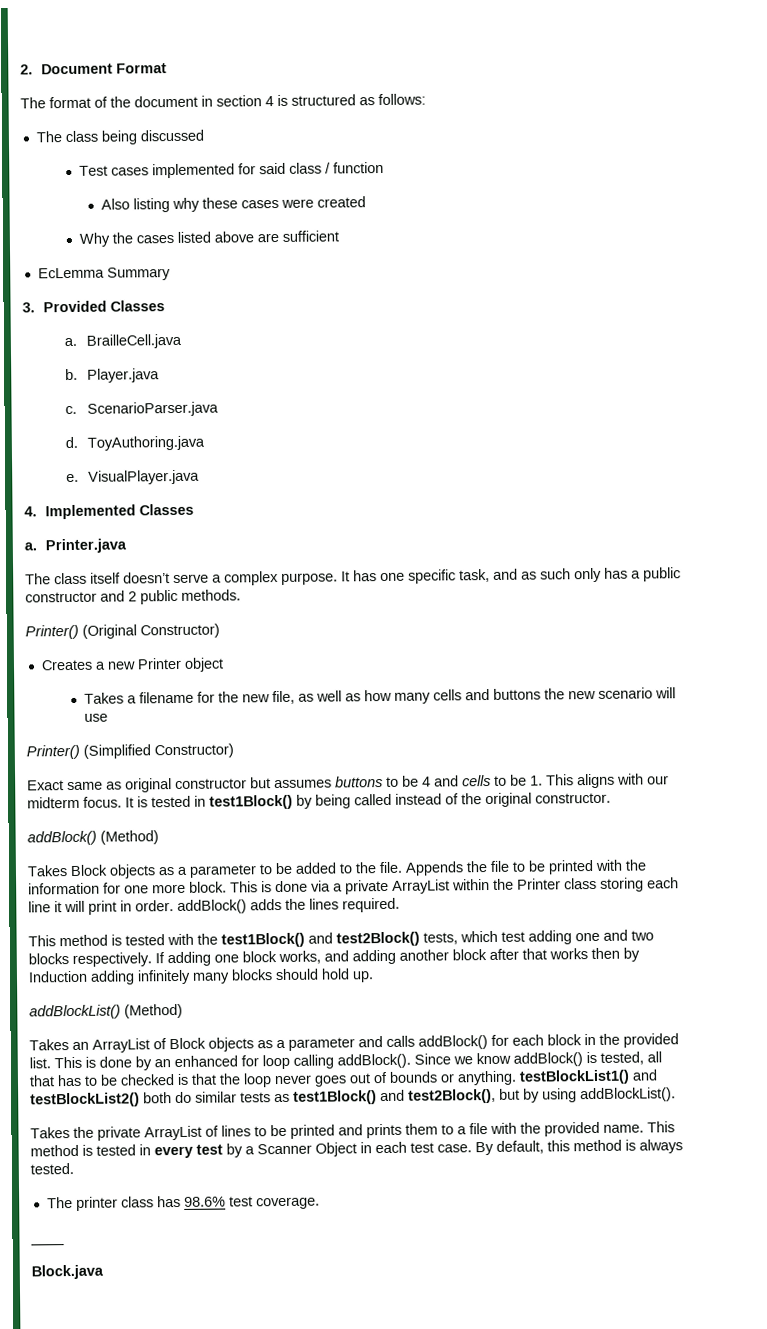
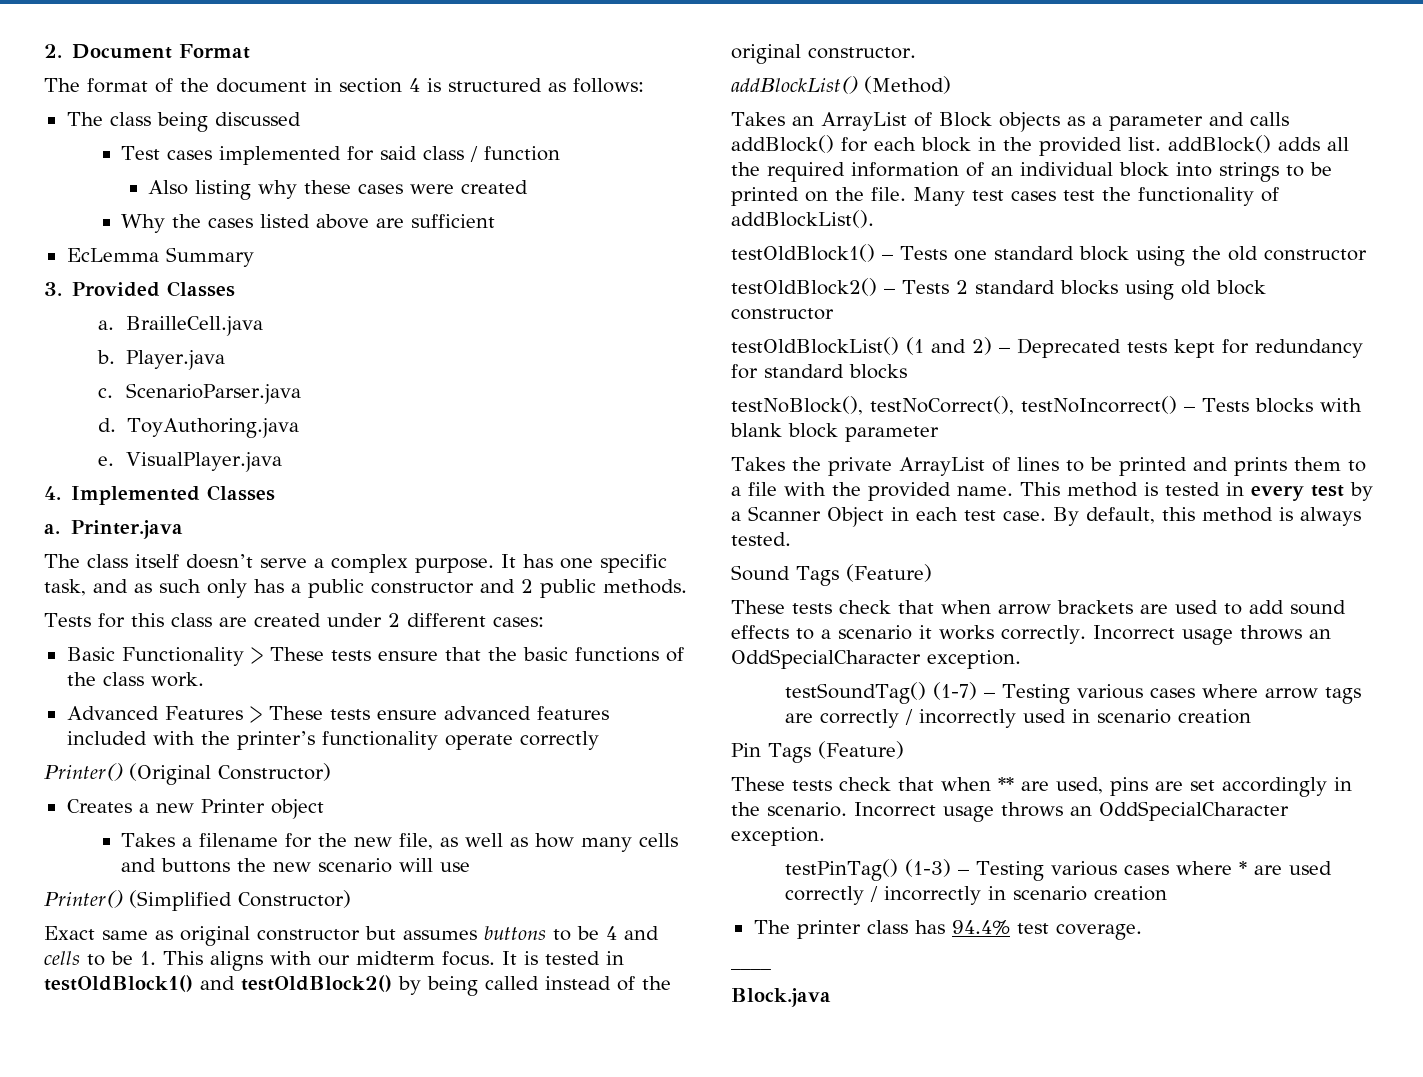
+ Tests for this class are created under 2 different cases:
+ Basic Functionality > These tests ensure that the basic functions of the class work.
+ Advanced Features > These tests ensure advanced features included with the printer’s functionality operate correctly
- It is tested in test1Block() by being called instead of the original constructor.
+ It is tested in testOldBlock1() and testOldBlock2() by being called instead of the original constructor.
- addBlock() (Method)
- Takes Block objects as a parameter to be added to the file. Appends the file to be printed with the information for one more block. This is done via a private ArrayList within the Printer class storing each line it will print in order. addBlock() adds the lines required.
- This method is tested with the test1Block() and test2Block() tests, which test adding one and two blocks respectively. If adding one block works, and adding another block after that works then by Induction adding infinitely many blocks should hold up.
- Takes an ArrayList of Block objects as a parameter and calls addBlock() for each block in the provided list. This is done by an enhanced for loop calling addBlock(). Since we know addBlock() is tested, all that has to be checked is that the loop never goes out of bounds or anything. testBlockList1() and testBlockList2() both do similar tests as test1Block() and test2Block(), but by using addBlockList().
+ Takes an ArrayList of Block objects as a parameter and calls addBlock() for each block in the provided list. addBlock() adds all the required information of an individual block into strings to be printed on the file. Many test cases test the functionality of addBlockList().
+ testOldBlock1() – Tests one standard block using the old constructor
+ testOldBlock2() – Tests 2 standard blocks using old block constructor
+ testOldBlockList() (1 and 2) – Deprecated tests kept for redundancy for standard blocks
+ testNoBlock(), testNoCorrect(), testNoIncorrect() – Tests blocks with blank block parameter
+ Sound Tags (Feature)
+ These tests check that when arrow brackets are used to add sound effects to a scenario it works correctly. Incorrect usage throws an OddSpecialCharacter exception.
+ testSoundTag() (1-7) – Testing various cases where arrow tags are correctly / incorrectly used in scenario creation
+ Pin Tags (Feature)
+ These tests check that when ** are used, pins are set accordingly in the scenario. Incorrect usage throws an OddSpecialCharacter exception.
+ testPinTag() (1-3) – Testing various cases where * are used correctly / incorrectly in scenario creation
- The printer class has 98.6% test coverage.
+ The printer class has 94.4% test coverage.

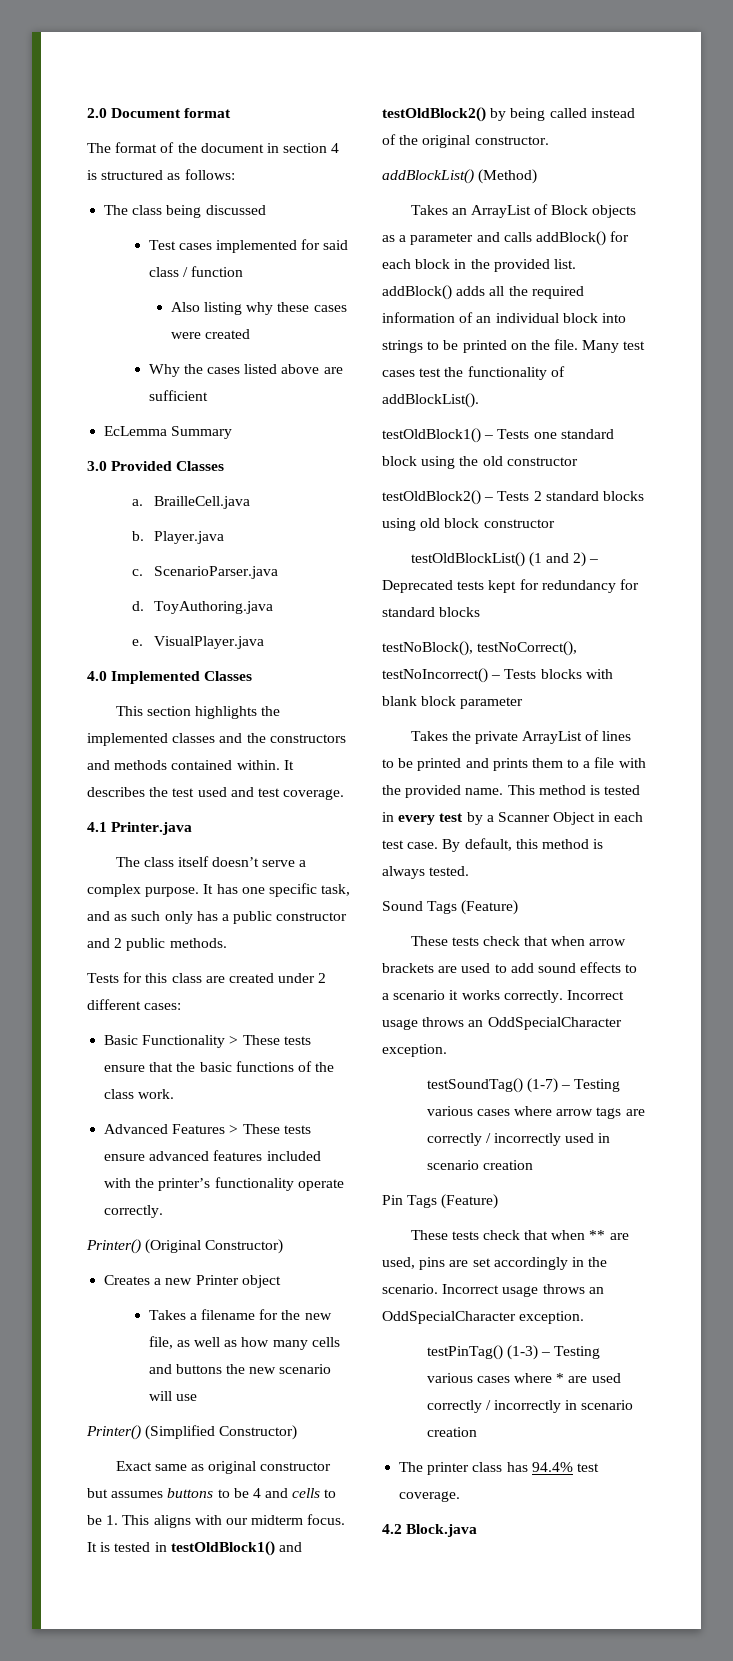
- 2. Document Format
+ 2.0 Document format
- 3. Provided Classes
+ 3.0 Provided Classes
- 4. Implemented Classes
+ 4.0 Implemented Classes
- a. Printer.java
+ This section highlights the implemented classes and the constructors and methods contained within. It describes the test used and test coverage.
+ 4.1 Printer.java
- Advanced Features > These tests ensure advanced features included with the printer’s functionality operate correctly
+ Advanced Features > These tests ensure advanced features included with the printer’s functionality operate correctly.
- ____
- Block.java
+ 4.2 Block.java

